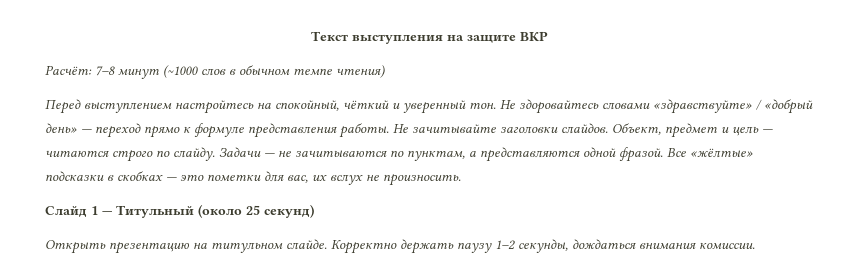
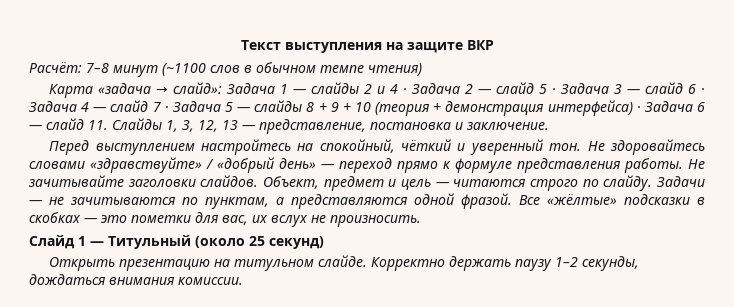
- Расчёт: 7–8 минут (~1000 слов в обычном темпе чтения)
+ Расчёт: 7–8 минут (~1100 слов в обычном темпе чтения)
+ Карта «задача → слайд»: Задача 1 — слайды 2 и 4 · Задача 2 — слайд 5 · Задача 3 — слайд 6 · Задача 4 — слайд 7 · Задача 5 — слайды 8 + 9 + 10 (теория + демонстрация интерфейса) · Задача 6 — слайд 11. Слайды 1, 3, 12, 13 — представление, постановка и заключение.

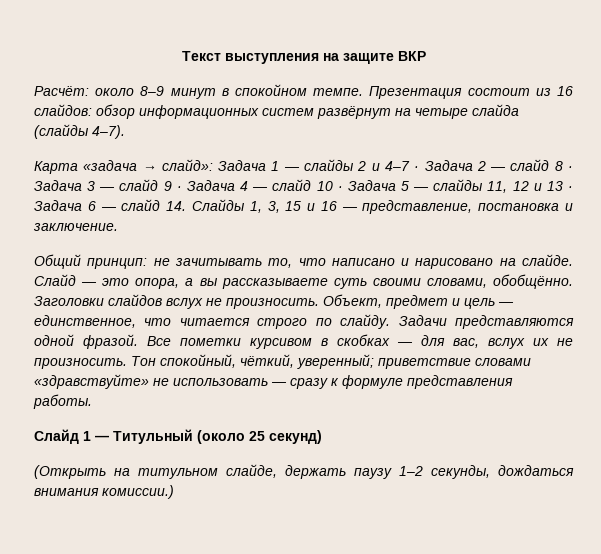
- Расчёт: 7–8 минут (~1100 слов в обычном темпе чтения)
+ Расчёт: около 8–9 минут в спокойном темпе. Презентация состоит из 16 слайдов: обзор информационных систем развёрнут на четыре слайда (слайды 4–7).
- Карта «задача → слайд»: Задача 1 — слайды 2 и 4 · Задача 2 — слайд 5 · Задача 3 — слайд 6 · Задача 4 — слайд 7 · Задача 5 — слайды 8 + 9 + 10 (теория + демонстрация интерфейса) · Задача 6 — слайд 11. Слайды 1, 3, 12, 13 — представление, постановка и заключение.
+ Карта «задача → слайд»: Задача 1 — слайды 2 и 4–7 · Задача 2 — слайд 8 · Задача 3 — слайд 9 · Задача 4 — слайд 10 · Задача 5 — слайды 11, 12 и 13 · Задача 6 — слайд 14. Слайды 1, 3, 15 и 16 — представление, постановка и заключение.
- Перед выступлением настройтесь на спокойный, чёткий и уверенный тон. Не здоровайтесь словами «здравствуйте» / «добрый день» — переход прямо к формуле представления работы. Не зачитывайте заголовки слайдов.
+ Общий принцип: не зачитывать то, что написано и нарисовано на слайде. Слайд — это опора, а вы рассказываете суть своими словами, обобщённо. Заголовки слайдов вслух не произносить.
- Объект, предмет и цель — читаются строго по слайду.
+ Объект, предмет и цель — единственное, что читается строго по слайду.
- Задачи — не зачитываются по пунктам, а представляются одной фразой.
+ Задачи представляются одной фразой.
- Все «жёлтые» подсказки в скобках — это пометки для вас, их вслух не произносить.
+ Все пометки курсивом в скобках — для вас, вслух их не произносить. Тон спокойный, чёткий, уверенный; приветствие словами «здравствуйте» не использовать — сразу к формуле представления работы.
- Открыть презентацию на титульном слайде. Корректно держать паузу 1–2 секунды, дождаться внимания комиссии.
+ (Открыть на титульном слайде, держать паузу 1–2 секунды, дождаться внимания комиссии.)

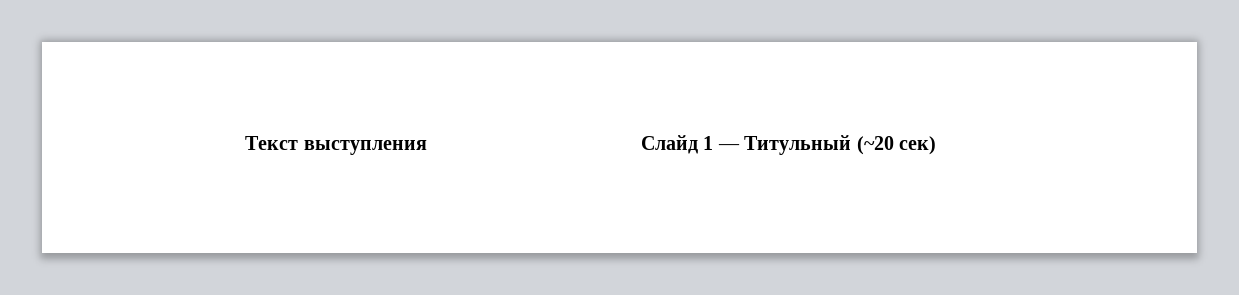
- Текст выступления на защите ВКР
- Расчёт: около 8–9 минут в спокойном темпе. Презентация состоит из 16 слайдов: обзор информационных систем развёрнут на четыре слайда (слайды 4–7).
- Карта «задача → слайд»: Задача 1 — слайды 2 и 4–7 · Задача 2 — слайд 8 · Задача 3 — слайд 9 · Задача 4 — слайд 10 · Задача 5 — слайды 11, 12 и 13 · Задача 6 — слайд 14. Слайды 1, 3, 15 и 16 — представление, постановка и заключение.
- Общий принцип: не зачитывать то, что написано и нарисовано на слайде. Слайд — это опора, а вы рассказываете суть своими словами, обобщённо. Заголовки слайдов вслух не произносить. Объект, предмет и цель — единственное, что читается строго по слайду. Задачи представляются одной фразой. Все пометки курсивом в скобках — для вас, вслух их не произносить. Тон спокойный, чёткий, уверенный; приветствие словами «здравствуйте» не использовать — сразу к формуле представления работы.
- Слайд 1 — Титульный (около 25 секунд)
- (Открыть на титульном слайде, держать паузу 1–2 секунды, дождаться внимания комиссии.)
+ Текст выступления
+ Слайд 1 — Титульный (~20 сек)

